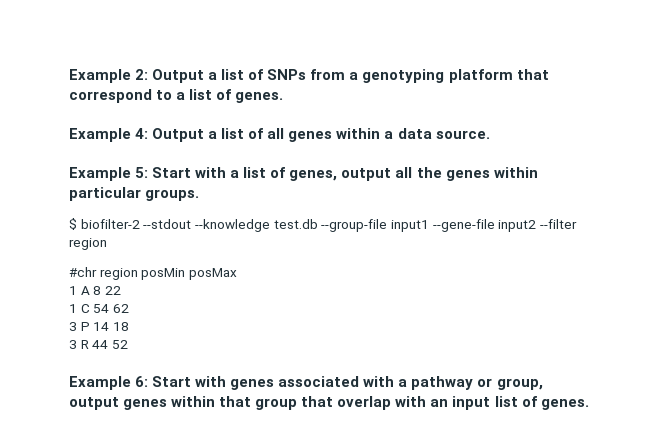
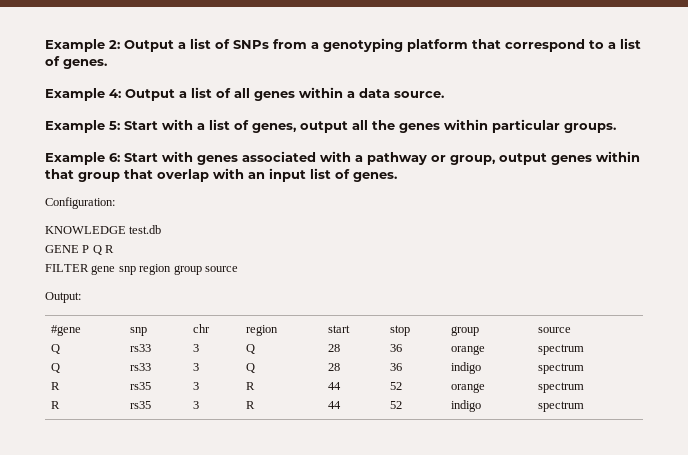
- $ biofilter-2 --stdout --knowledge test.db --group-file input1 --gene-file input2 --filter region
- #chr region posMin posMax
- 1 A 8 22
- 1 C 54 62
- 3 P 14 18
- 3 R 44 52
+ Configuration:
+ KNOWLEDGE test.db
+ GENE P Q R
+ FILTER gene snp region group source
+ Output:
+ #gene
+ Q
+ Q
+ R
+ R | snp
+ rs33
+ rs33
+ rs35
+ rs35 | chr
+ 3
+ 3
+ 3
+ 3 | region
+ Q
+ Q
+ R
+ R | start
+ 28
+ 28
+ 44
+ 44 | stop
+ 36
+ 36
+ 52
+ 52 | group
+ orange
+ indigo
+ orange
+ indigo | source
+ spectrum
+ spectrum
+ spectrum
+ spectrum

